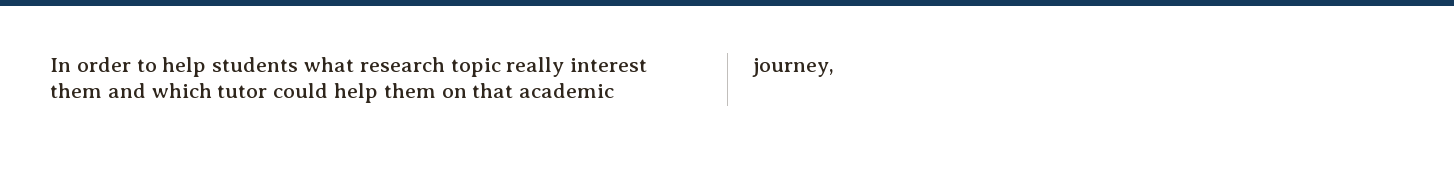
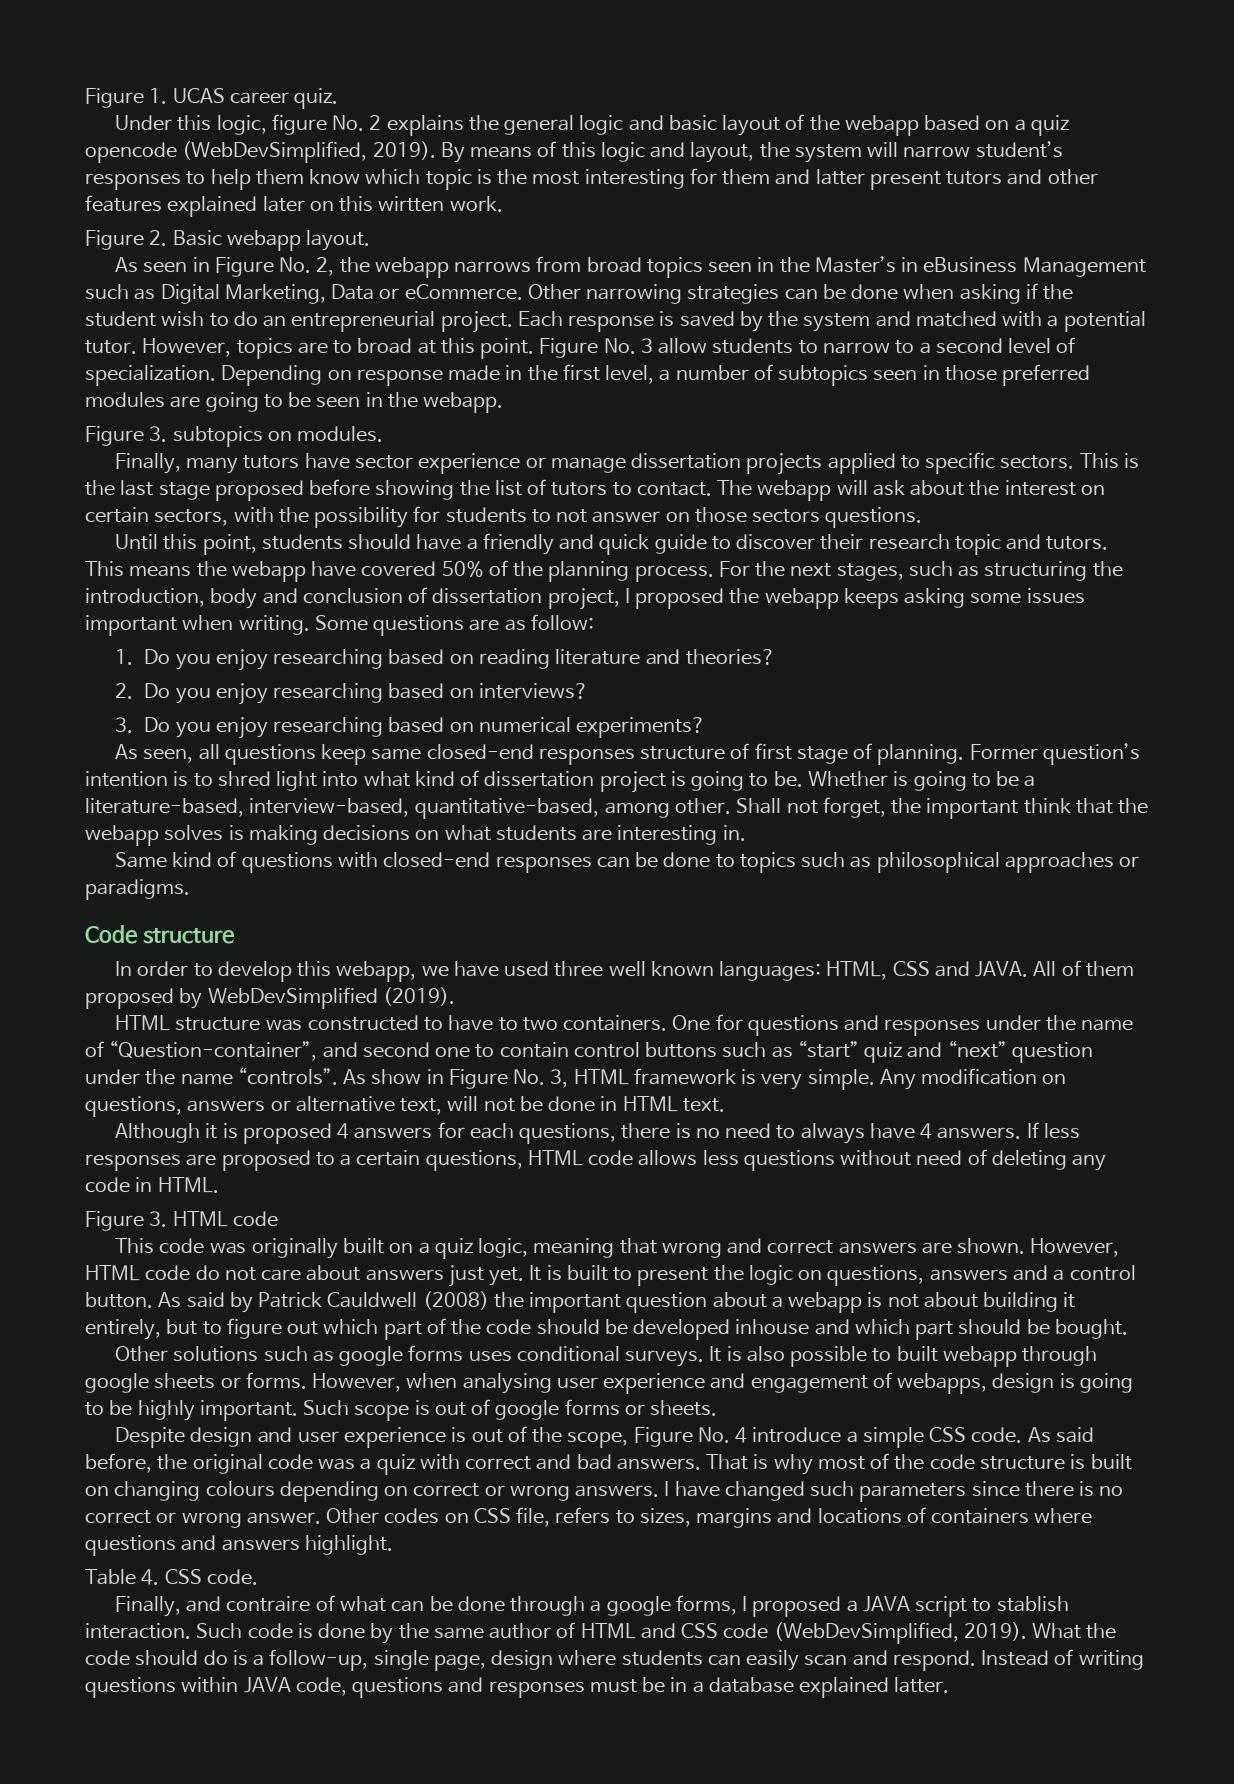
- In order to help students what research topic really interest them and which tutor could help them on that academic journey,
+ Figure 1. UCAS career quiz.
+ Under this logic, figure No. 2 explains the general logic and basic layout of the webapp based on a quiz opencode (WebDevSimplified, 2019). By means of this logic and layout, the system will narrow student’s responses to help them know which topic is the most interesting for them and latter present tutors and other features explained later on this wirtten work.
+ Figure 2. Basic webapp layout.
+ As seen in Figure No. 2, the webapp narrows from broad topics seen in the Master’s in eBusiness Management such as Digital Marketing, Data or eCommerce. Other narrowing strategies can be done when asking if the student wish to do an entrepreneurial project. Each response is saved by the system and matched with a potential tutor. However, topics are to broad at this point. Figure No. 3 allow students to narrow to a second level of specialization. Depending on response made in the first level, a number of subtopics seen in those preferred modules are going to be seen in the webapp.
+ Figure 3. subtopics on modules.
+ Finally, many tutors have sector experience or manage dissertation projects applied to specific sectors. This is the last stage proposed before showing the list of tutors to contact. The webapp will ask about the interest on certain sectors, with the possibility for students to not answer on those sectors questions.
+ Until this point, students should have a friendly and quick guide to discover their research topic and tutors. This means the webapp have covered 50% of the planning process. For the next stages, such as structuring the introduction, body and conclusion of dissertation project, I proposed the webapp keeps asking some issues important when writing. Some questions are as follow:
+ 1. Do you enjoy researching based on reading literature and theories?
+ 2. Do you enjoy researching based on interviews?
+ 3. Do you enjoy researching based on numerical experiments?
+ As seen, all questions keep same closed-end responses structure of first stage of planning. Former question’s intention is to shred light into what kind of dissertation project is going to be. Whether is going to be a literature-based, interview-based, quantitative-based, among other. Shall not forget, the important think that the webapp solves is making decisions on what students are interesting in.
+ Same kind of questions with closed-end responses can be done to topics such as philosophical approaches or paradigms.
+ Code structure
+ In order to develop this webapp, we have used three well known languages: HTML, CSS and JAVA. All of them proposed by WebDevSimplified (2019).
+ HTML structure was constructed to have to two containers. One for questions and responses under the name of “Question-container”, and second one to contain control buttons such as “start” quiz and “next” question under the name “controls”. As show in Figure No. 3, HTML framework is very simple. Any modification on questions, answers or alternative text, will not be done in HTML text.
+ Although it is proposed 4 answers for each questions, there is no need to always have 4 answers. If less responses are proposed to a certain questions, HTML code allows less questions without need of deleting any code in HTML.
+ Figure 3. HTML code
+ This code was originally built on a quiz logic, meaning that wrong and correct answers are shown. However, HTML code do not care about answers just yet. It is built to present the logic on questions, answers and a control button. As said by Patrick Cauldwell (2008) the important question about a webapp is not about building it entirely, but to figure out which part of the code should be developed inhouse and which part should be bought.
+ Other solutions such as google forms uses conditional surveys. It is also possible to built webapp through google sheets or forms. However, when analysing user experience and engagement of webapps, design is going to be highly important. Such scope is out of google forms or sheets.
+ Despite design and user experience is out of the scope, Figure No. 4 introduce a simple CSS code. As said before, the original code was a quiz with correct and bad answers. That is why most of the code structure is built on changing colours depending on correct or wrong answers. I have changed such parameters since there is no correct or wrong answer. Other codes on CSS file, refers to sizes, margins and locations of containers where questions and answers highlight.
+ Table 4. CSS code.
+ Finally, and contraire of what can be done through a google forms, I proposed a JAVA script to stablish interaction. Such code is done by the same author of HTML and CSS code (WebDevSimplified, 2019). What the code should do is a follow-up, single page, design where students can easily scan and respond. Instead of writing questions within JAVA code, questions and responses must be in a database explained latter.

